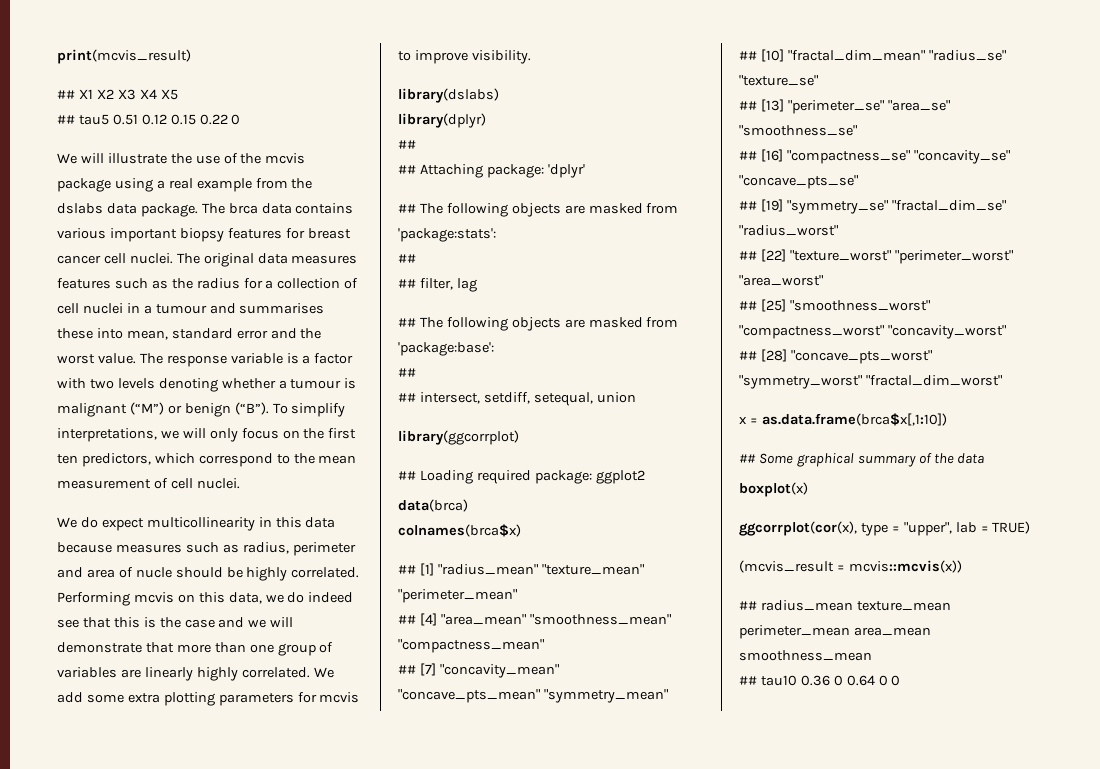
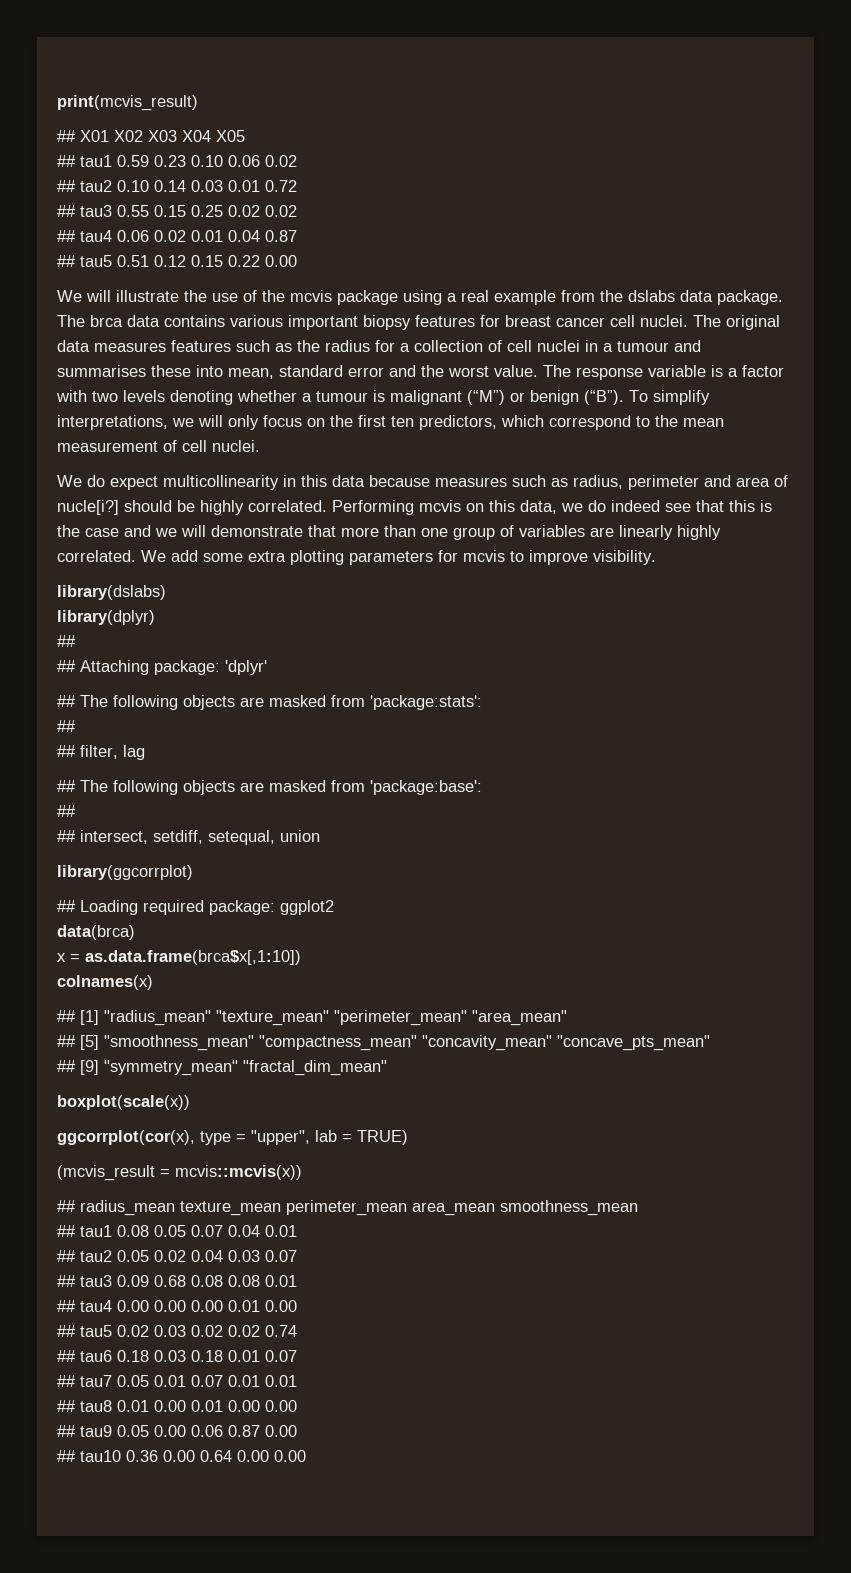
- ## X1 X2 X3 X4 X5
+ ## X01 X02 X03 X04 X05
+ ## tau1 0.59 0.23 0.10 0.06 0.02
+ ## tau2 0.10 0.14 0.03 0.01 0.72
+ ## tau3 0.55 0.15 0.25 0.02 0.02
+ ## tau4 0.06 0.02 0.01 0.04 0.87
- ## tau5 0.51 0.12 0.15 0.22 0
+ ## tau5 0.51 0.12 0.15 0.22 0.00
- We do expect multicollinearity in this data because measures such as radius, perimeter and area of nucle should be highly correlated.
+ We do expect multicollinearity in this data because measures such as radius, perimeter and area of nucle[i?] should be highly correlated.
- colnames(brca$x)
+ x = as.data.frame(brca$x[,1:10])
+ colnames(x)
- ## [1] "radius_mean" "texture_mean" "perimeter_mean"
- ## [4] "area_mean" "smoothness_mean" "compactness_mean"
- ## [7] "concavity_mean" "concave_pts_mean" "symmetry_mean"
- ## [10] "fractal_dim_mean" "radius_se" "texture_se"
- ## [13] "perimeter_se" "area_se" "smoothness_se"
- ## [16] "compactness_se" "concavity_se" "concave_pts_se"
- ## [19] "symmetry_se" "fractal_dim_se" "radius_worst"
- ## [22] "texture_worst" "perimeter_worst" "area_worst"
- ## [25] "smoothness_worst" "compactness_worst" "concavity_worst"
- ## [28] "concave_pts_worst" "symmetry_worst" "fractal_dim_worst"
- x = as.data.frame(brca$x[,1:10])
- ## Some graphical summary of the data
- boxplot(x)
+ ## [1] "radius_mean" "texture_mean" "perimeter_mean" "area_mean"
+ ## [5] "smoothness_mean" "compactness_mean" "concavity_mean" "concave_pts_mean"
+ ## [9] "symmetry_mean" "fractal_dim_mean"
+ boxplot(scale(x))
+ ## tau1 0.08 0.05 0.07 0.04 0.01
+ ## tau2 0.05 0.02 0.04 0.03 0.07
+ ## tau3 0.09 0.68 0.08 0.08 0.01
+ ## tau4 0.00 0.00 0.00 0.01 0.00
+ ## tau5 0.02 0.03 0.02 0.02 0.74
+ ## tau6 0.18 0.03 0.18 0.01 0.07
+ ## tau7 0.05 0.01 0.07 0.01 0.01
+ ## tau8 0.01 0.00 0.01 0.00 0.00
+ ## tau9 0.05 0.00 0.06 0.87 0.00
- ## tau10 0.36 0 0.64 0 0
+ ## tau10 0.36 0.00 0.64 0.00 0.00

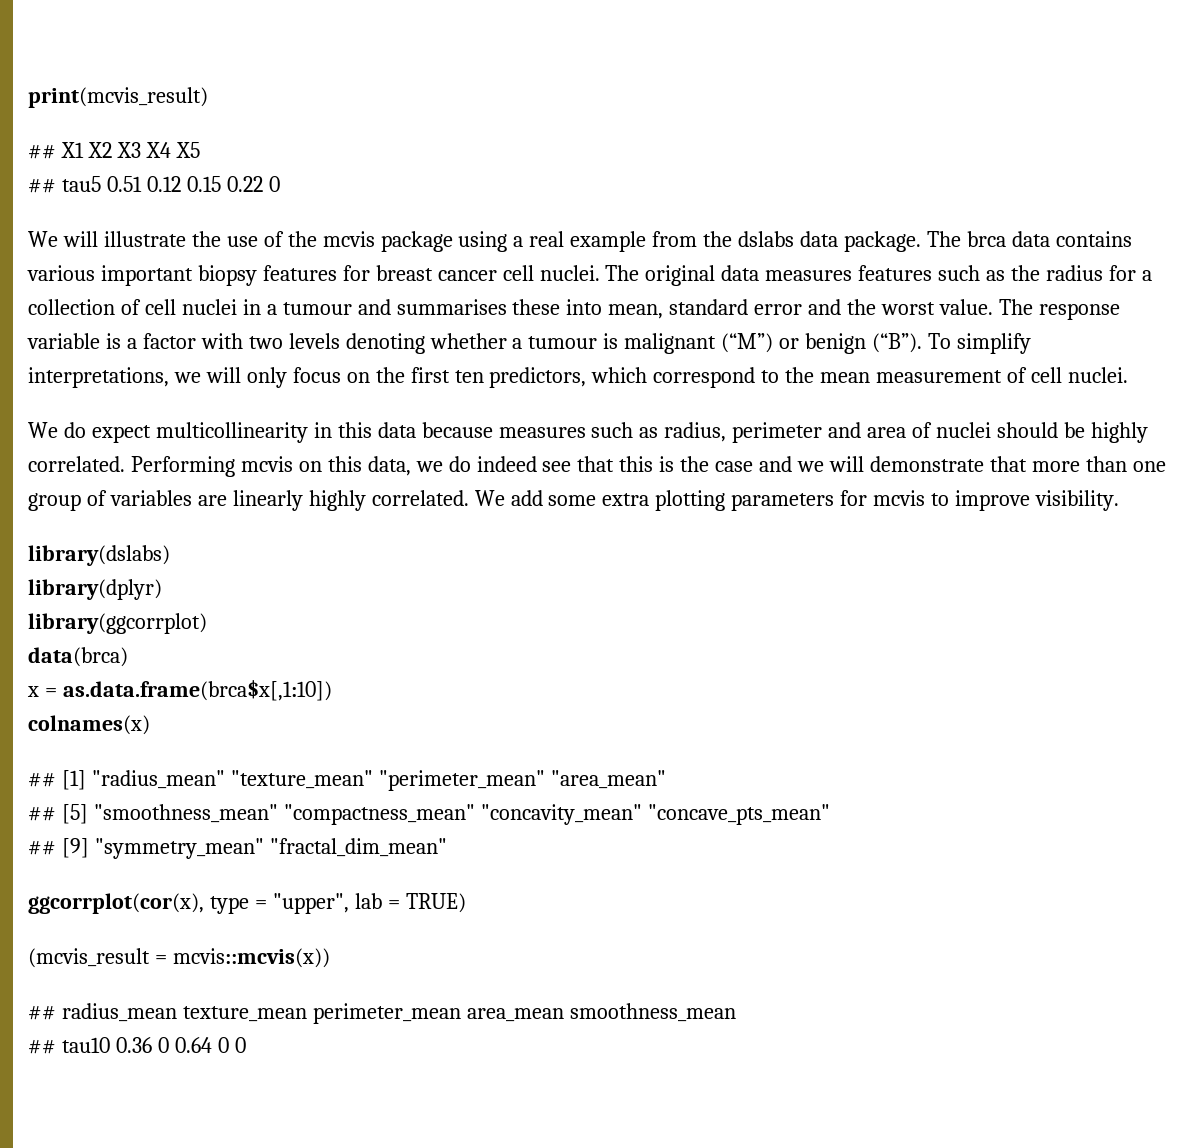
- ## X01 X02 X03 X04 X05
- ## tau1 0.59 0.23 0.10 0.06 0.02
- ## tau2 0.10 0.14 0.03 0.01 0.72
- ## tau3 0.55 0.15 0.25 0.02 0.02
- ## tau4 0.06 0.02 0.01 0.04 0.87
+ ## X1 X2 X3 X4 X5
- ## tau5 0.51 0.12 0.15 0.22 0.00
+ ## tau5 0.51 0.12 0.15 0.22 0
- We do expect multicollinearity in this data because measures such as radius, perimeter and area of nucle[i?] should be highly correlated.
+ We do expect multicollinearity in this data because measures such as radius, perimeter and area of nuclei should be highly correlated.
  library(dplyr)
- ##
- ## Attaching package: 'dplyr'
- ## The following objects are masked from 'package:stats':
- ##
- ## filter, lag
- ## The following objects are masked from 'package:base':
- ##
- ## intersect, setdiff, setequal, union
  library(ggcorrplot)
- ## Loading required package: ggplot2
- boxplot(scale(x))
- ## tau1 0.08 0.05 0.07 0.04 0.01
- ## tau2 0.05 0.02 0.04 0.03 0.07
- ## tau3 0.09 0.68 0.08 0.08 0.01
- ## tau4 0.00 0.00 0.00 0.01 0.00
- ## tau5 0.02 0.03 0.02 0.02 0.74
- ## tau6 0.18 0.03 0.18 0.01 0.07
- ## tau7 0.05 0.01 0.07 0.01 0.01
- ## tau8 0.01 0.00 0.01 0.00 0.00
- ## tau9 0.05 0.00 0.06 0.87 0.00
- ## tau10 0.36 0.00 0.64 0.00 0.00
+ ## tau10 0.36 0 0.64 0 0

